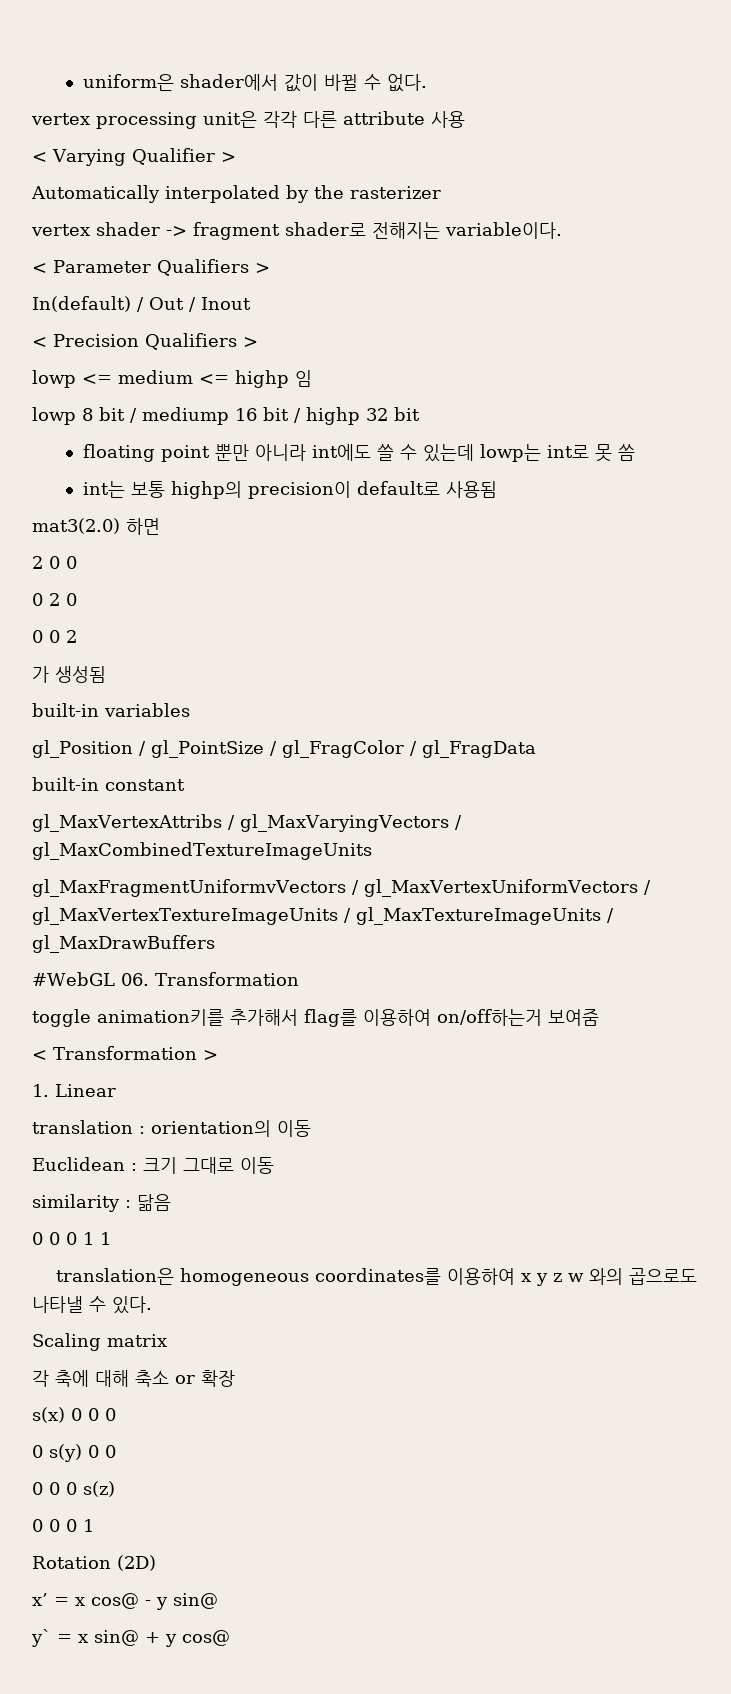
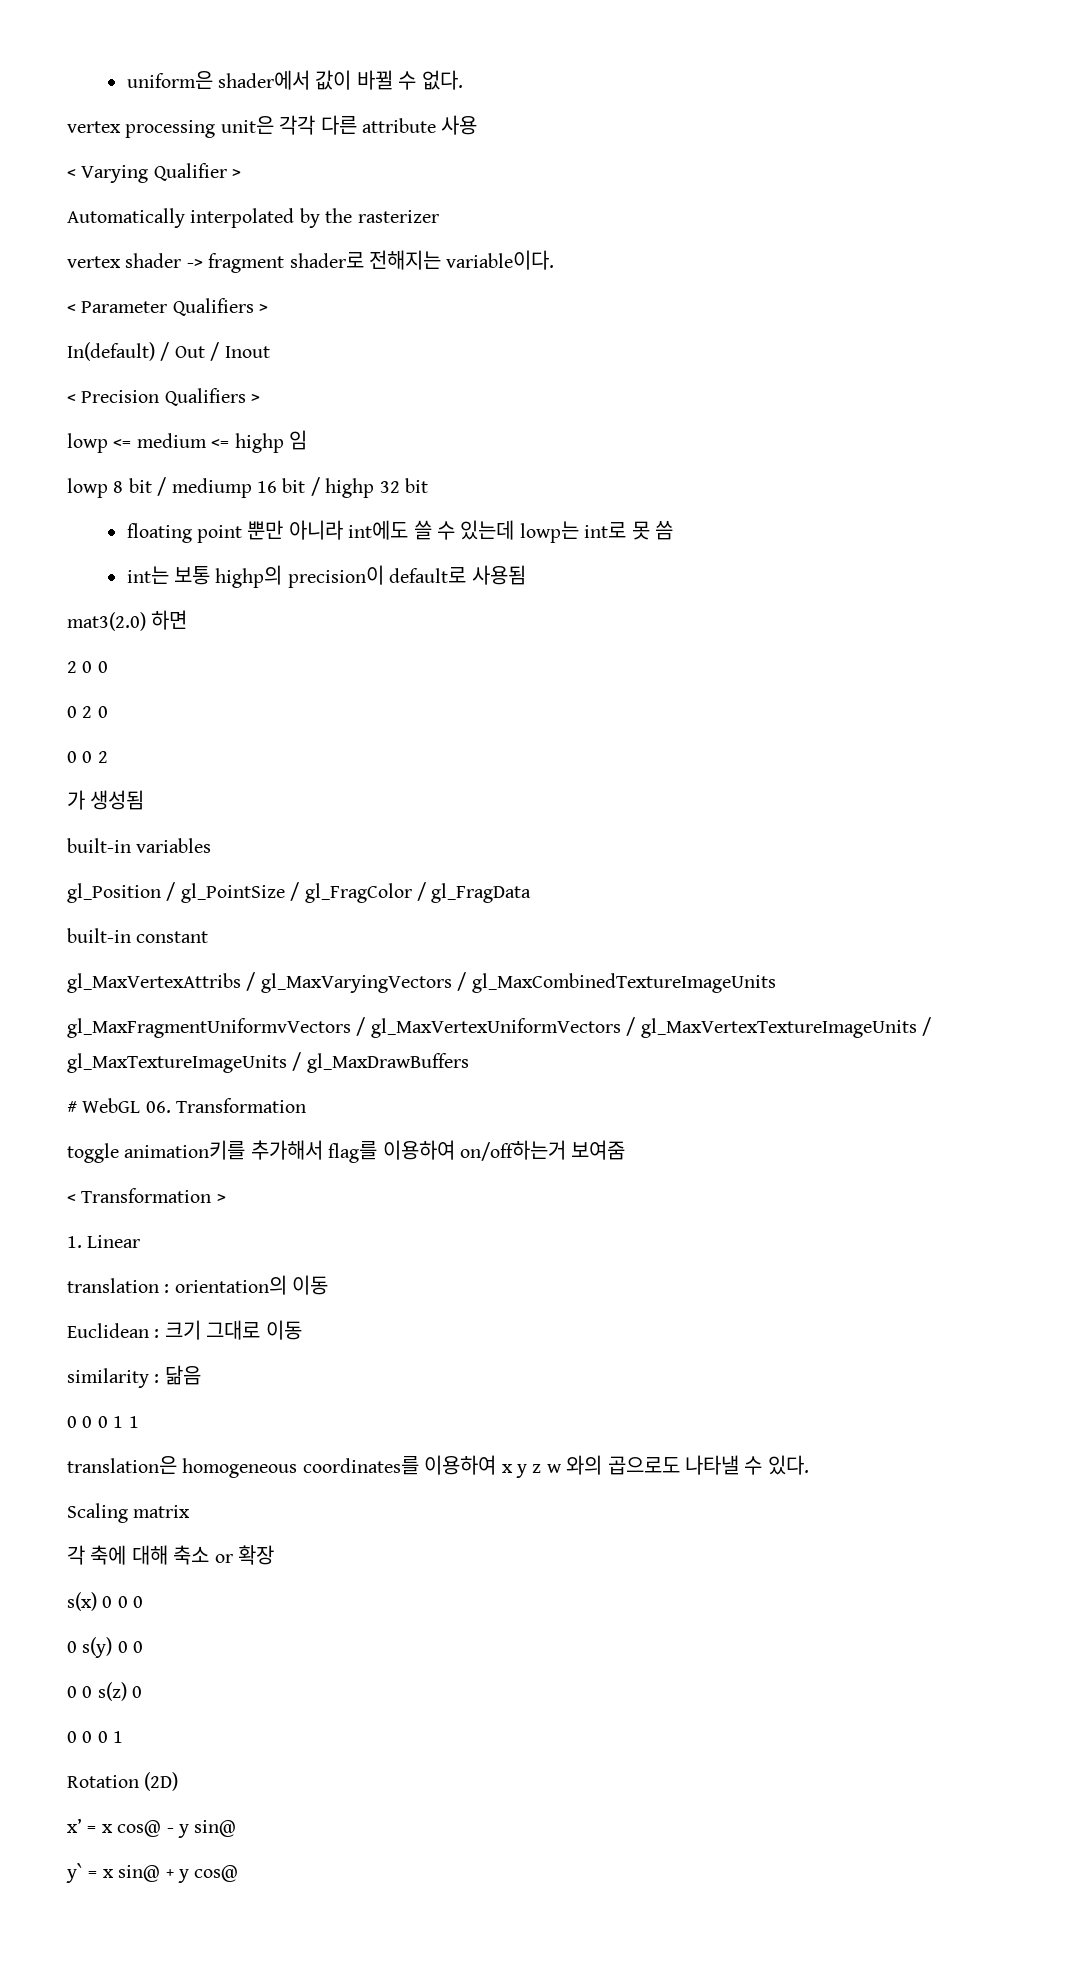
- #WebGL 06. Transformation
+ # WebGL 06. Transformation
- 0 0 0 s(z)
+ 0 0 s(z) 0

